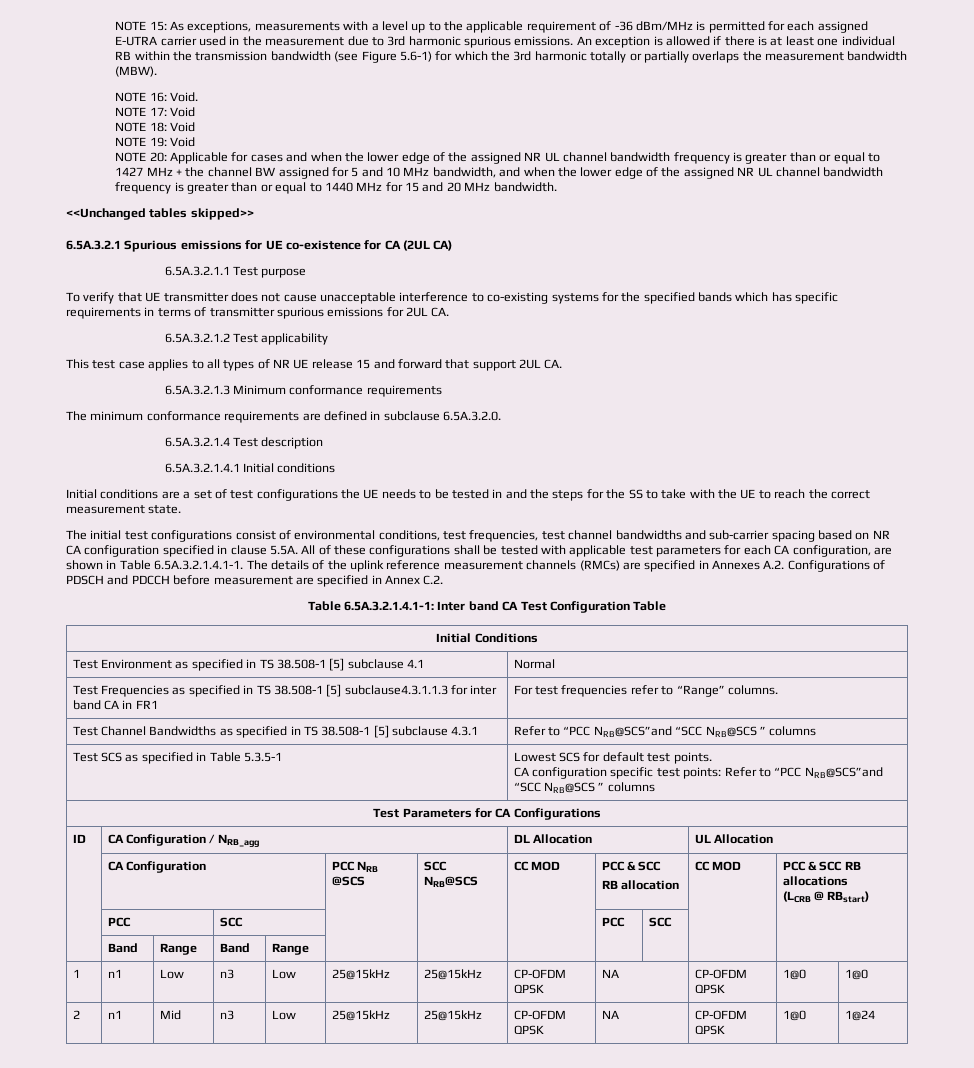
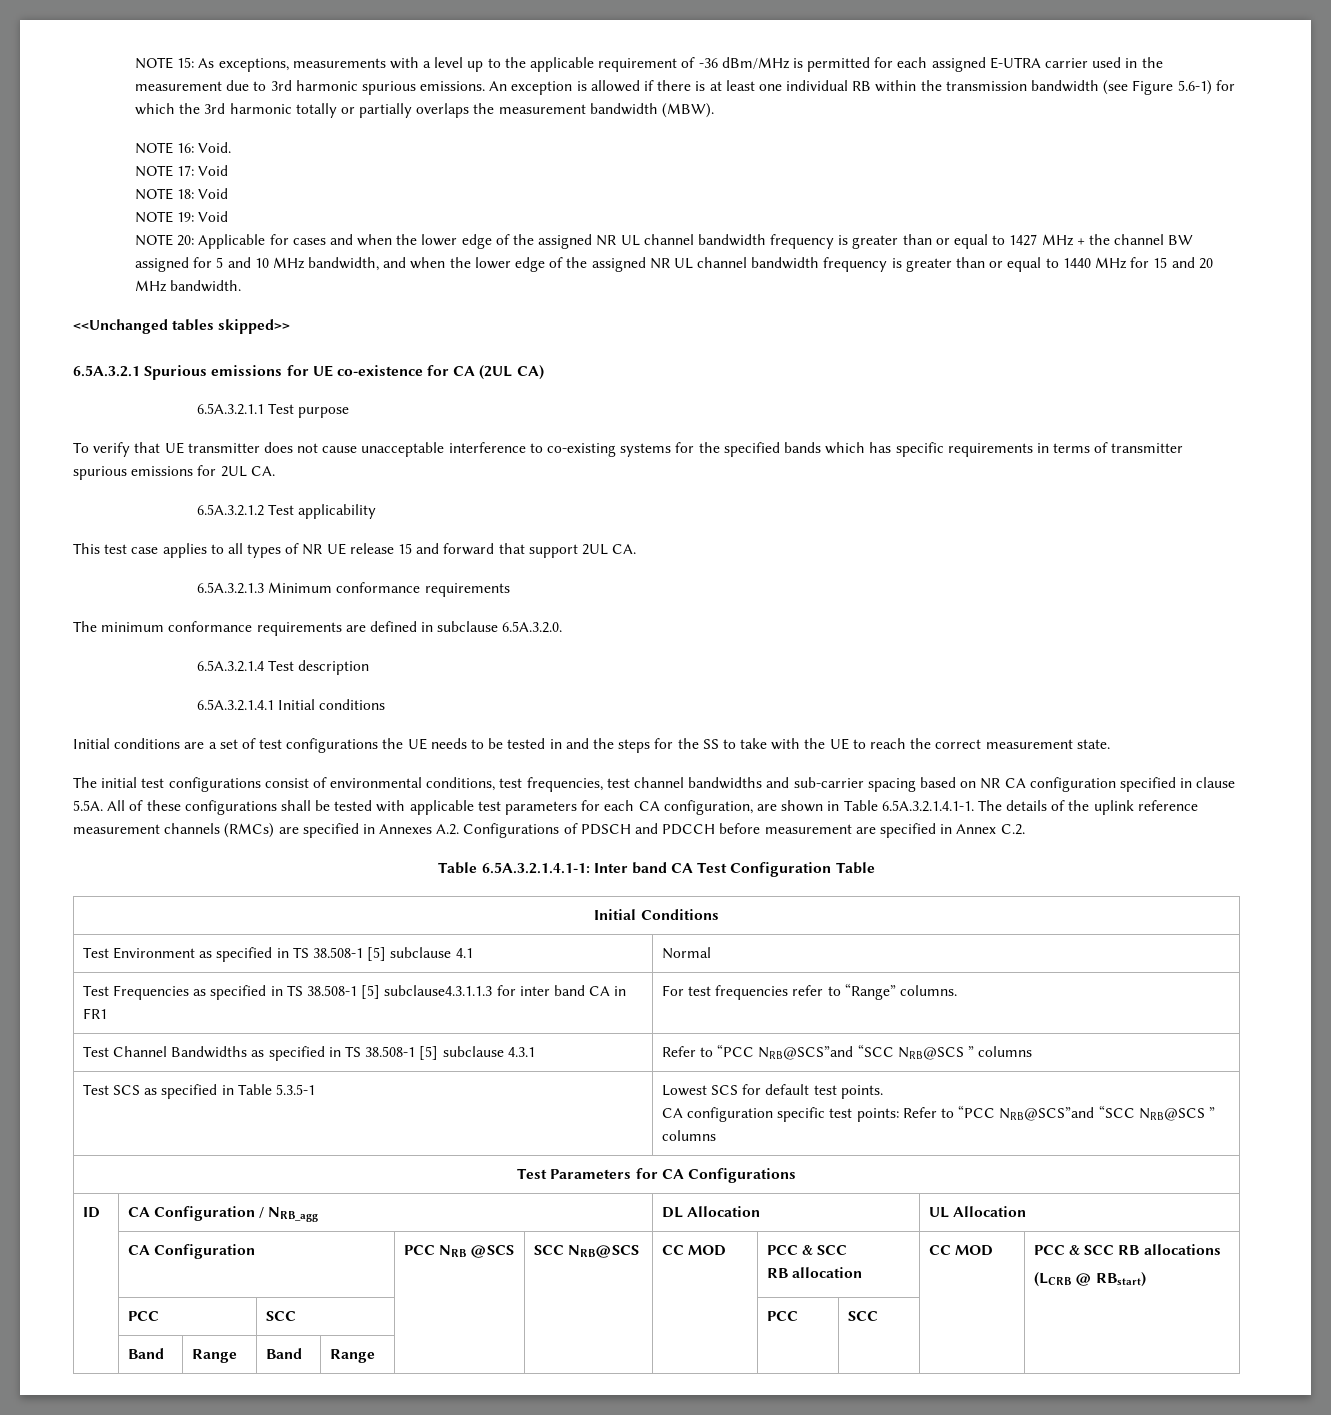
- 1 | n1 | Low | n3 | Low | 25@15kHz | 25@15kHz | CP-OFDM QPSK | NA | CP-OFDM QPSK | 1@0 | 1@0
- 2 | n1 | Mid | n3 | Low | 25@15kHz | 25@15kHz | CP-OFDM QPSK | NA | CP-OFDM QPSK | 1@0 | 1@24

